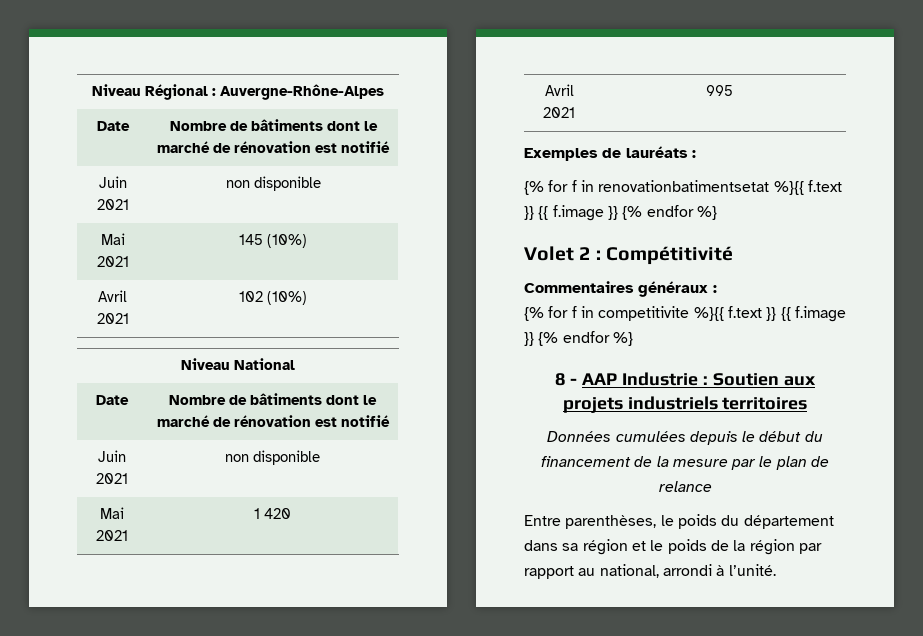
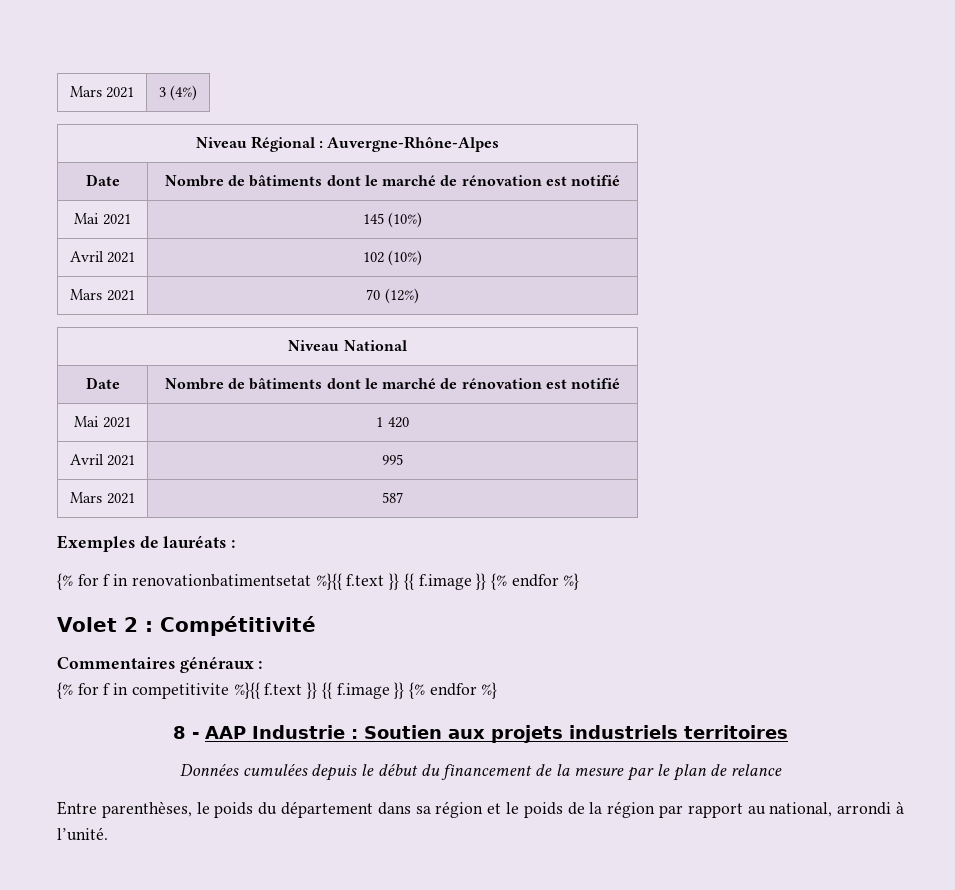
+ Mars 2021 | 3 (4%)
  Niveau Régional : Auvergne-Rhône-Alpes
  Date | Nombre de bâtiments dont le marché de rénovation est notifié
- Juin 2021 | non disponible
+ Mars 2021 | 70 (12%)
  Niveau National
  Date | Nombre de bâtiments dont le marché de rénovation est notifié
- Juin 2021 | non disponible
+ Mars 2021 | 587

